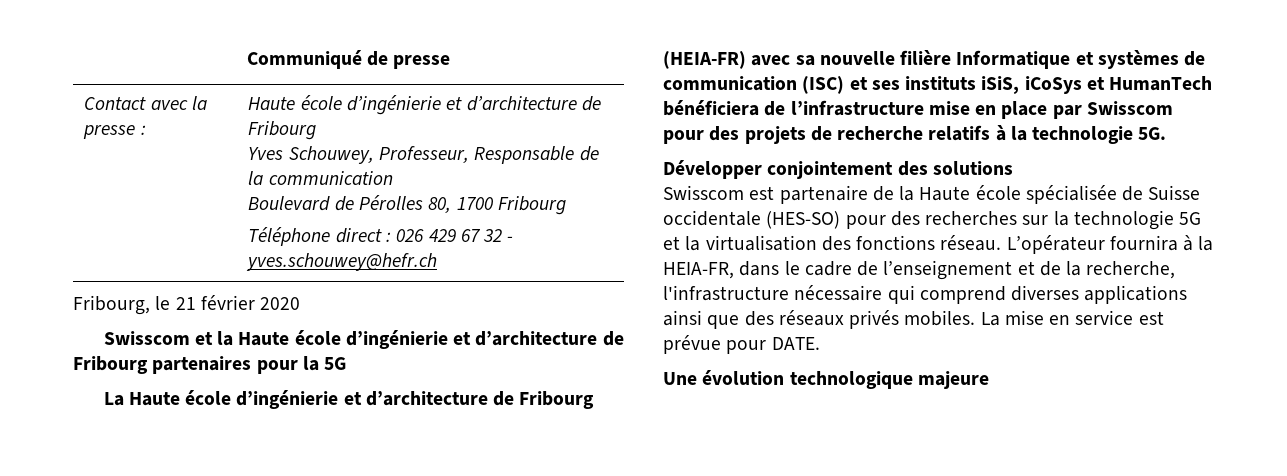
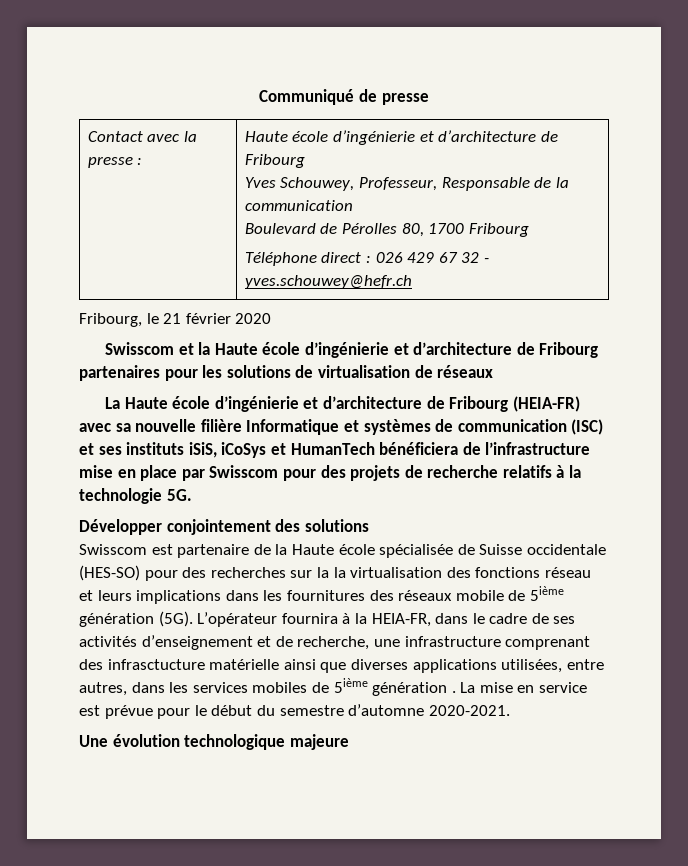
- Swisscom et la Haute école d’ingénierie et d’architecture de Fribourg partenaires pour la 5G
+ Swisscom et la Haute école d’ingénierie et d’architecture de Fribourg partenaires pour les solutions de virtualisation de réseaux
- Swisscom est partenaire de la Haute école spécialisée de Suisse occidentale (HES-SO) pour des recherches sur la technologie 5G et la virtualisation des fonctions réseau.
+ Swisscom est partenaire de la Haute école spécialisée de Suisse occidentale (HES-SO) pour des recherches sur la la virtualisation des fonctions réseau et leurs implications dans les fournitures des réseaux mobile de 5ième génération (5G).
- L’opérateur fournira à la HEIA-FR, dans le cadre de l’enseignement et de la recherche, l'infrastructure nécessaire qui comprend diverses applications ainsi que des réseaux privés mobiles.
+ L’opérateur fournira à la HEIA-FR, dans le cadre de ses activités d’enseignement et de recherche, une infrastructure comprenant des infrasctucture matérielle ainsi que diverses applications utilisées, entre autres, dans les services mobiles de 5ième génération .
- La mise en service est prévue pour DATE.
+ La mise en service est prévue pour le début du semestre d’automne 2020-2021.

